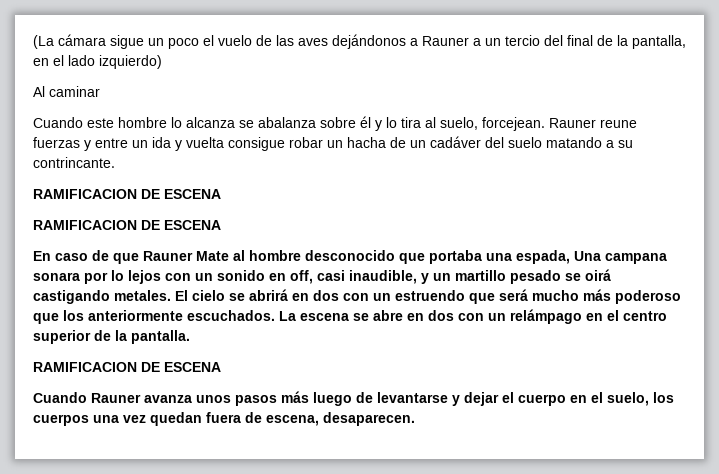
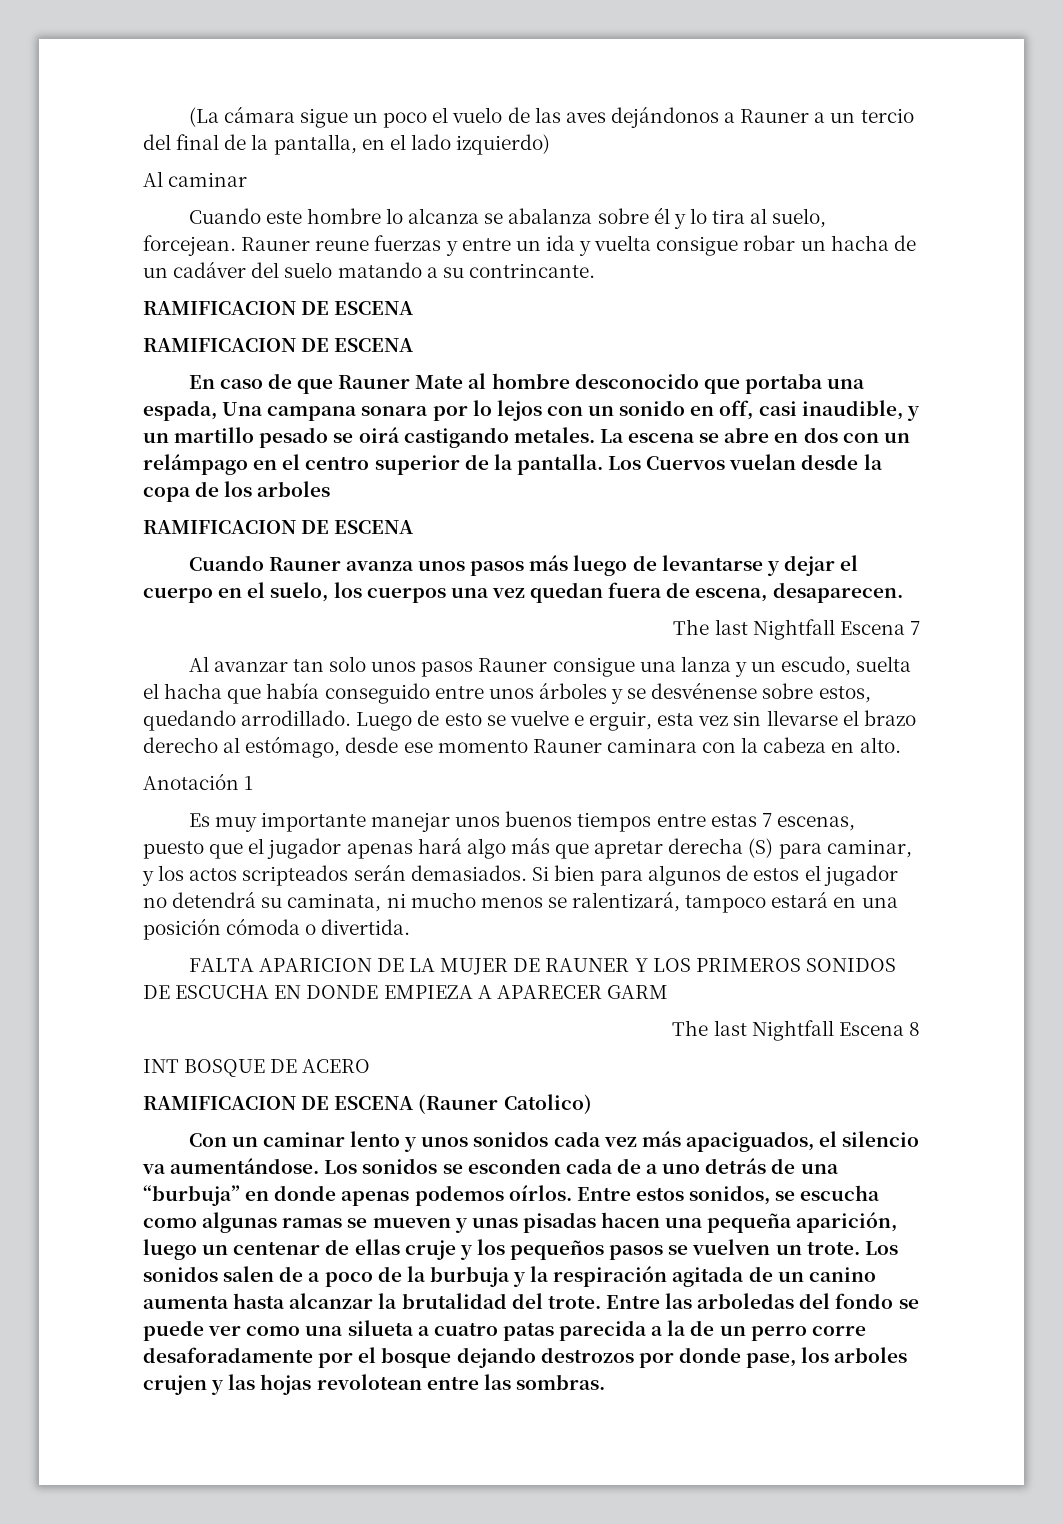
- El cielo se abrirá en dos con un estruendo que será mucho más poderoso que los anteriormente escuchados.
+ Los Cuervos vuelan desde la copa de los arboles
+ The last Nightfall Escena 7
+ Al avanzar tan solo unos pasos Rauner consigue una lanza y un escudo, suelta el hacha que había conseguido entre unos árboles y se desvénense sobre estos, quedando arrodillado. Luego de esto se vuelve e erguir, esta vez sin llevarse el brazo derecho al estómago, desde ese momento Rauner caminara con la cabeza en alto.
+ Anotación 1
+ Es muy importante manejar unos buenos tiempos entre estas 7 escenas, puesto que el jugador apenas hará algo más que apretar derecha (S) para caminar, y los actos scripteados serán demasiados. Si bien para algunos de estos el jugador no detendrá su caminata, ni mucho menos se ralentizará, tampoco estará en una posición cómoda o divertida.
+ FALTA APARICION DE LA MUJER DE RAUNER Y LOS PRIMEROS SONIDOS DE ESCUCHA EN DONDE EMPIEZA A APARECER GARM
+ The last Nightfall Escena 8
+ INT BOSQUE DE ACERO
+ RAMIFICACION DE ESCENA (Rauner Catolico)
+ Con un caminar lento y unos sonidos cada vez más apaciguados, el silencio va aumentándose. Los sonidos se esconden cada de a uno detrás de una “burbuja” en donde apenas podemos oírlos. Entre estos sonidos, se escucha como algunas ramas se mueven y unas pisadas hacen una pequeña aparición, luego un centenar de ellas cruje y los pequeños pasos se vuelven un trote. Los sonidos salen de a poco de la burbuja y la respiración agitada de un canino aumenta hasta alcanzar la brutalidad del trote. Entre las arboledas del fondo se puede ver como una silueta a cuatro patas parecida a la de un perro corre desaforadamente por el bosque dejando destrozos por donde pase, los arboles crujen y las hojas revolotean entre las sombras.

